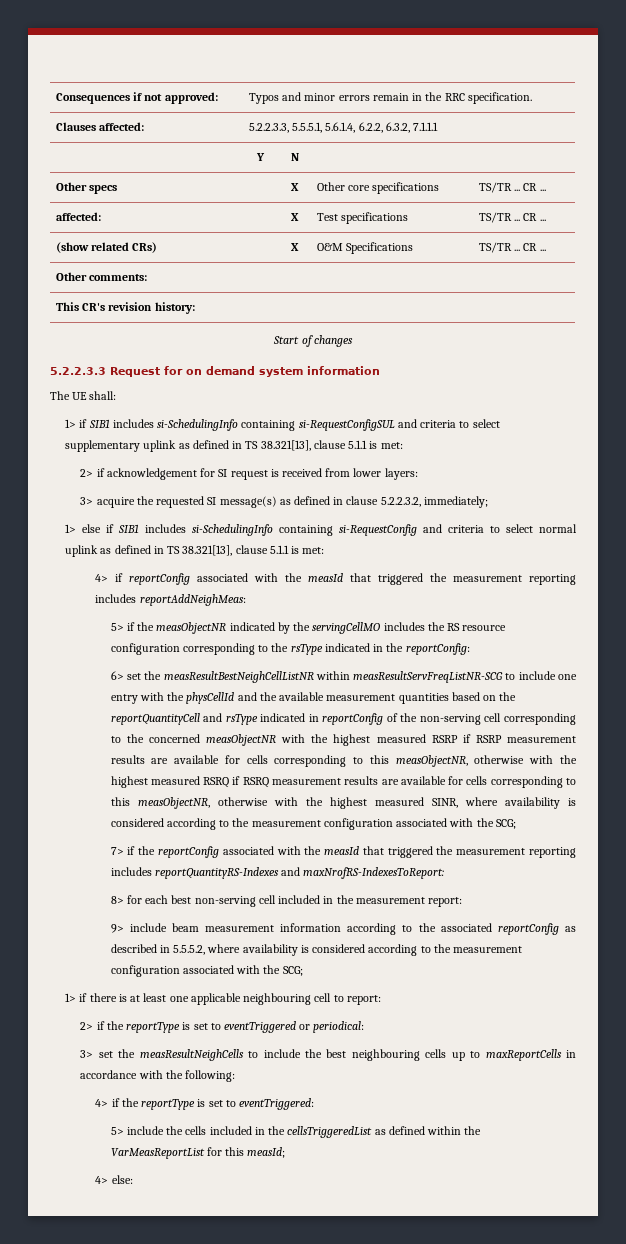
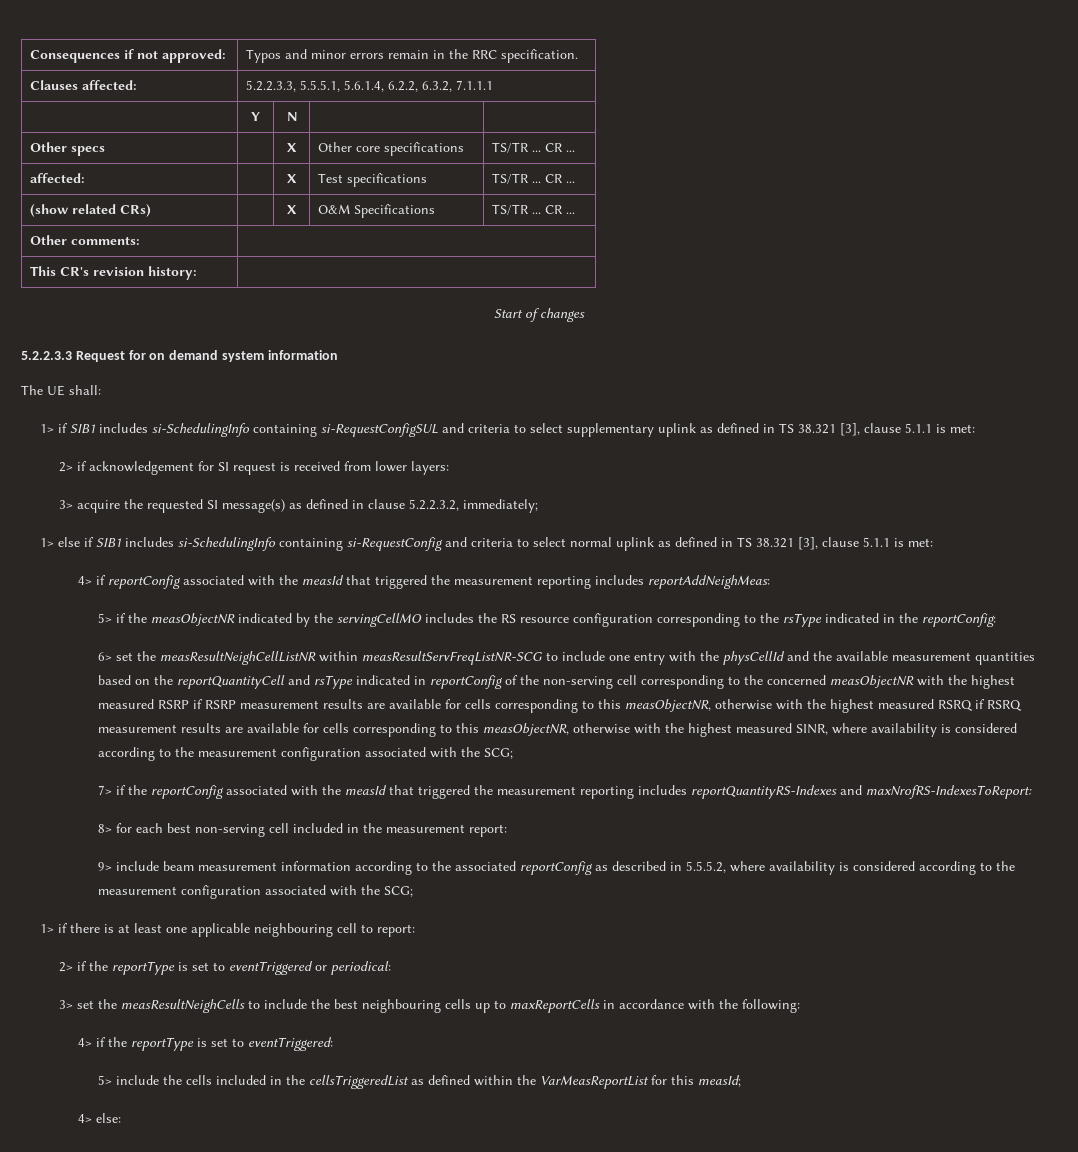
- 1> if SIB1 includes si-SchedulingInfo containing si-RequestConfigSUL and criteria to select supplementary uplink as defined in TS 38.321[13], clause 5.1.1 is met:
+ 1> if SIB1 includes si-SchedulingInfo containing si-RequestConfigSUL and criteria to select supplementary uplink as defined in TS 38.321 [3], clause 5.1.1 is met:
- 1> else if SIB1 includes si-SchedulingInfo containing si-RequestConfig and criteria to select normal uplink as defined in TS 38.321[13], clause 5.1.1 is met:
+ 1> else if SIB1 includes si-SchedulingInfo containing si-RequestConfig and criteria to select normal uplink as defined in TS 38.321 [3], clause 5.1.1 is met:
- 6> set the measResultBestNeighCellListNR within measResultServFreqListNR-SCG to include one entry with the physCellId and the available measurement quantities based on the reportQuantityCell and rsType indicated in reportConfig of the non-serving cell corresponding to the concerned measObjectNR with the highest measured RSRP if RSRP measurement results are available for cells corresponding to this measObjectNR, otherwise with the highest measured RSRQ if RSRQ measurement results are available for cells corresponding to this measObjectNR, otherwise with the highest measured SINR, where availability is considered according to the measurement configuration associated with the SCG;
+ 6> set the measResultNeighCellListNR within measResultServFreqListNR-SCG to include one entry with the physCellId and the available measurement quantities based on the reportQuantityCell and rsType indicated in reportConfig of the non-serving cell corresponding to the concerned measObjectNR with the highest measured RSRP if RSRP measurement results are available for cells corresponding to this measObjectNR, otherwise with the highest measured RSRQ if RSRQ measurement results are available for cells corresponding to this measObjectNR, otherwise with the highest measured SINR, where availability is considered according to the measurement configuration associated with the SCG;

